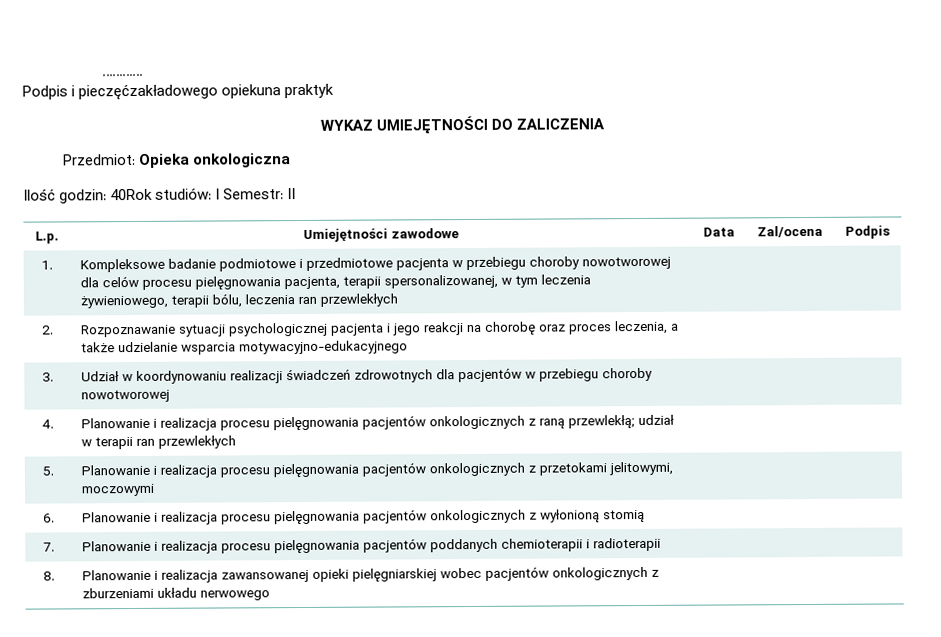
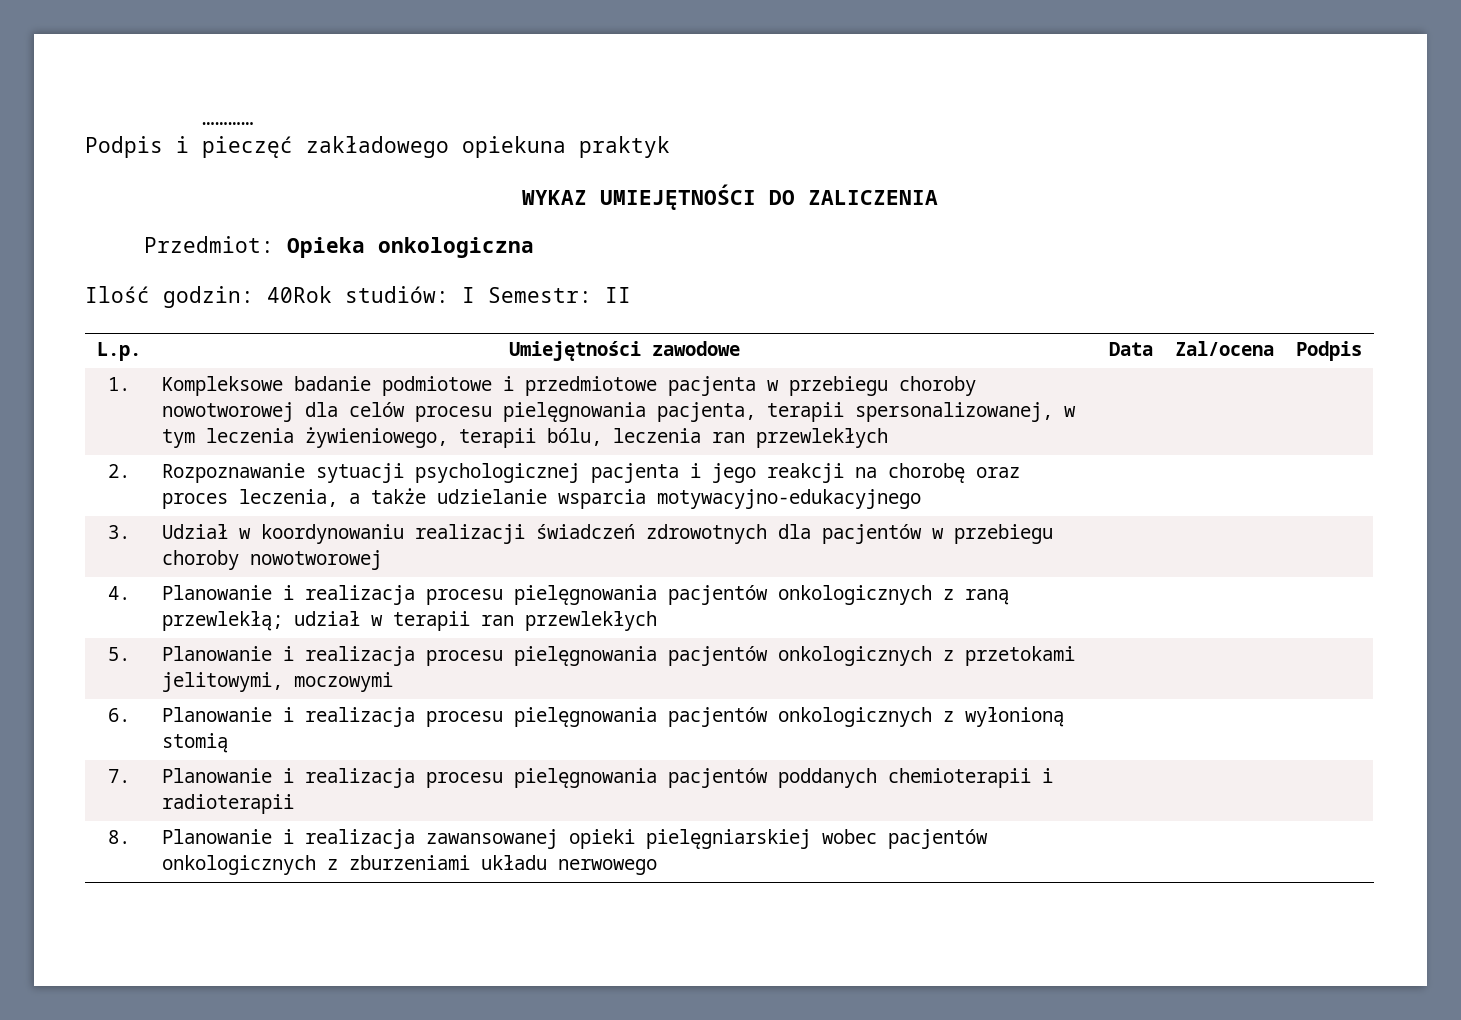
- Podpis i pieczęćzakładowego opiekuna praktyk
+ Podpis i pieczęć zakładowego opiekuna praktyk

